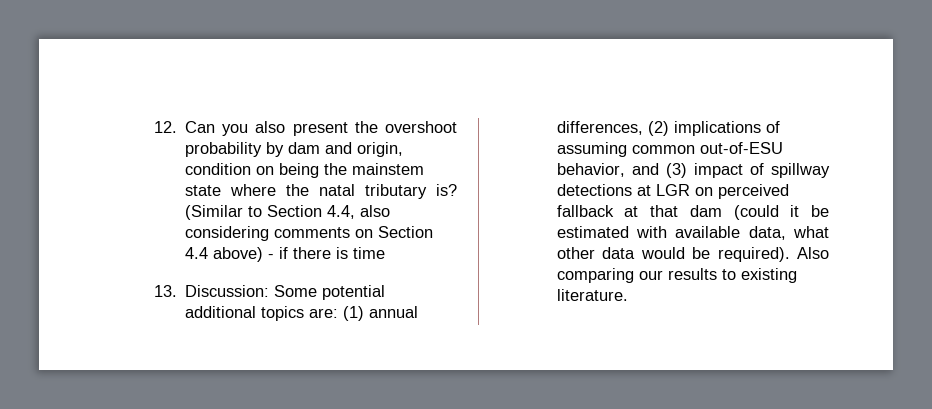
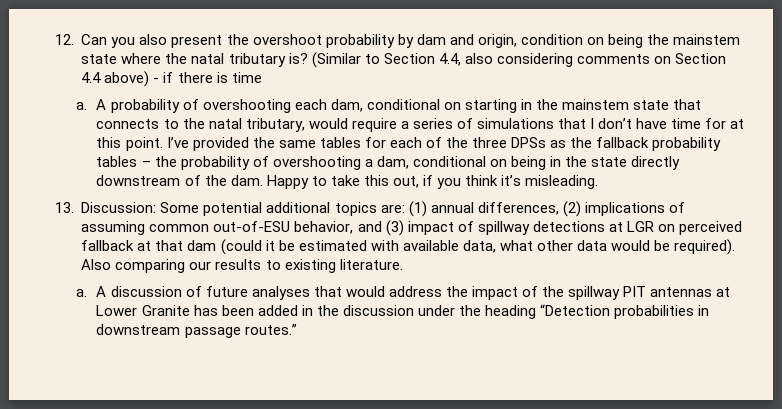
+ a. A probability of overshooting each dam, conditional on starting in the mainstem state that connects to the natal tributary, would require a series of simulations that I don’t have time for at this point. I’ve provided the same tables for each of the three DPSs as the fallback probability tables – the probability of overshooting a dam, conditional on being in the state directly downstream of the dam. Happy to take this out, if you think it’s misleading.
+ a. A discussion of future analyses that would address the impact of the spillway PIT antennas at Lower Granite has been added in the discussion under the heading “Detection probabilities in downstream passage routes.”

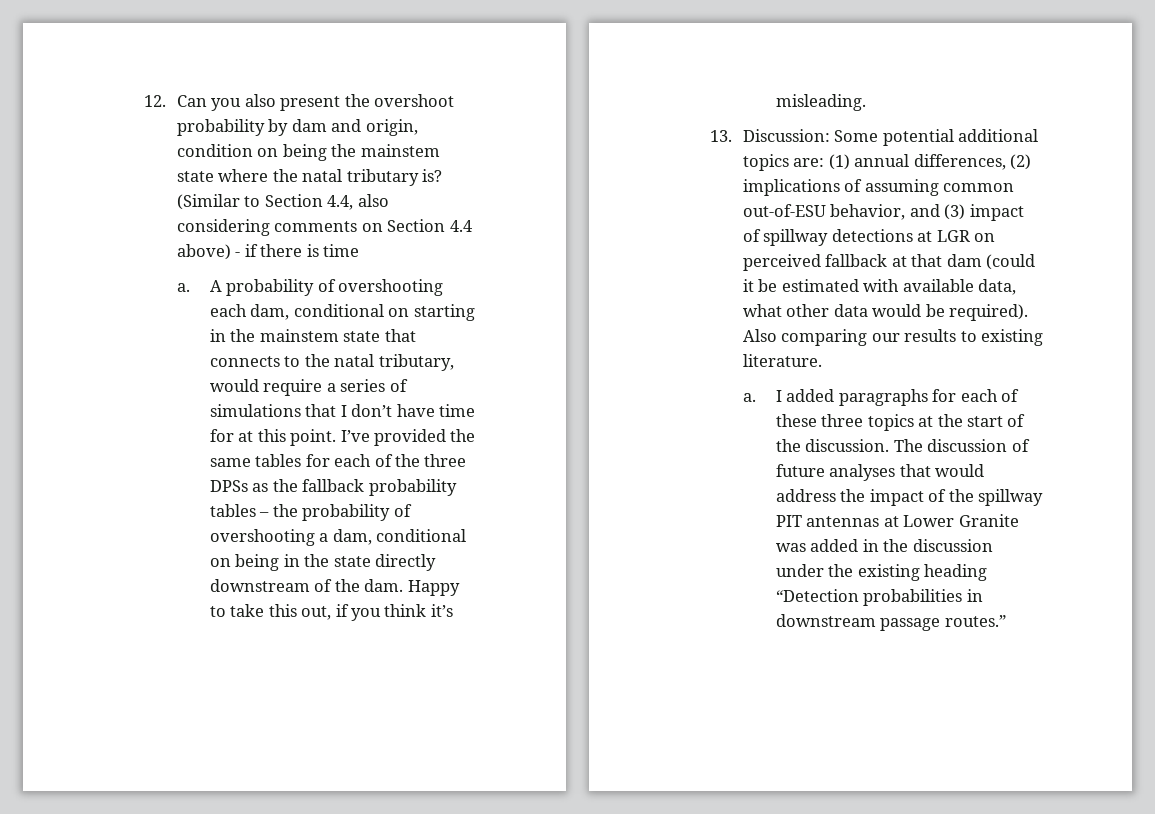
- A discussion of future analyses that would address the impact of the spillway PIT antennas at Lower Granite has been added in the discussion under the heading “Detection probabilities in downstream passage routes.”
+ I added paragraphs for each of these three topics at the start of the discussion. The discussion of future analyses that would address the impact of the spillway PIT antennas at Lower Granite was added in the discussion under the existing heading “Detection probabilities in downstream passage routes.”

